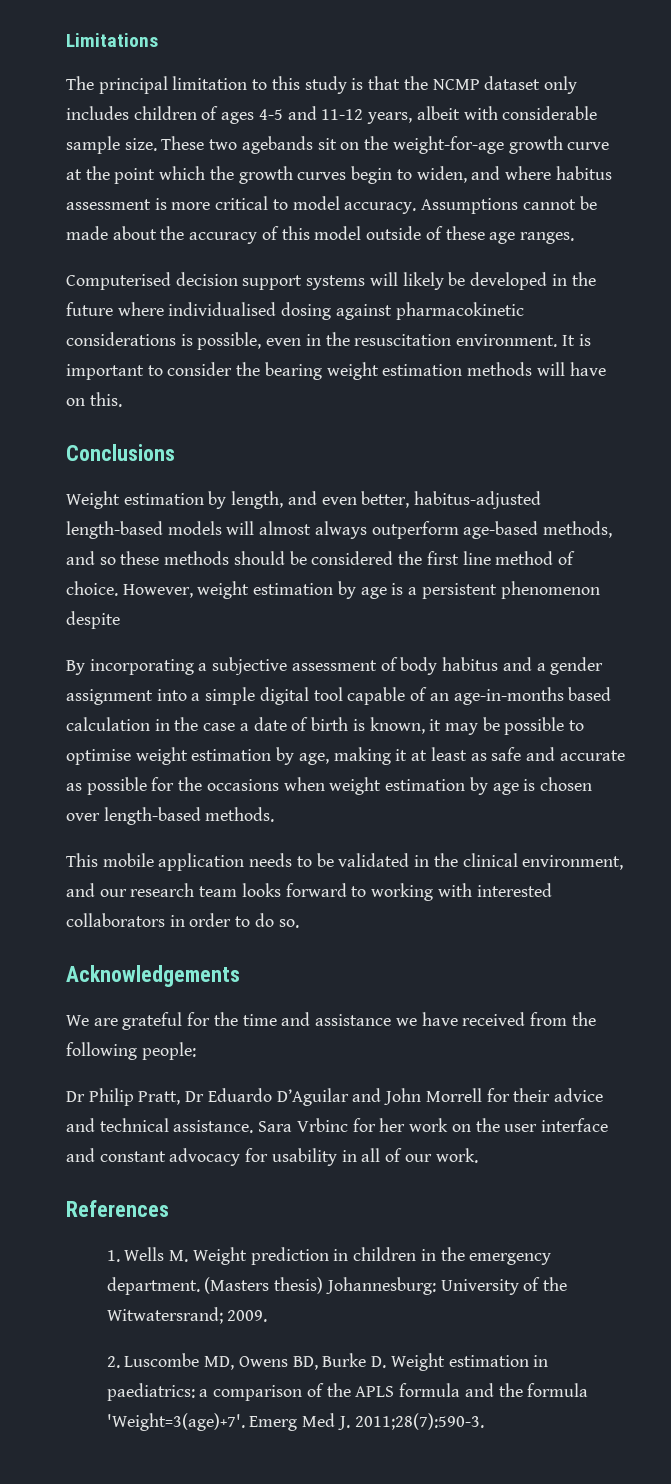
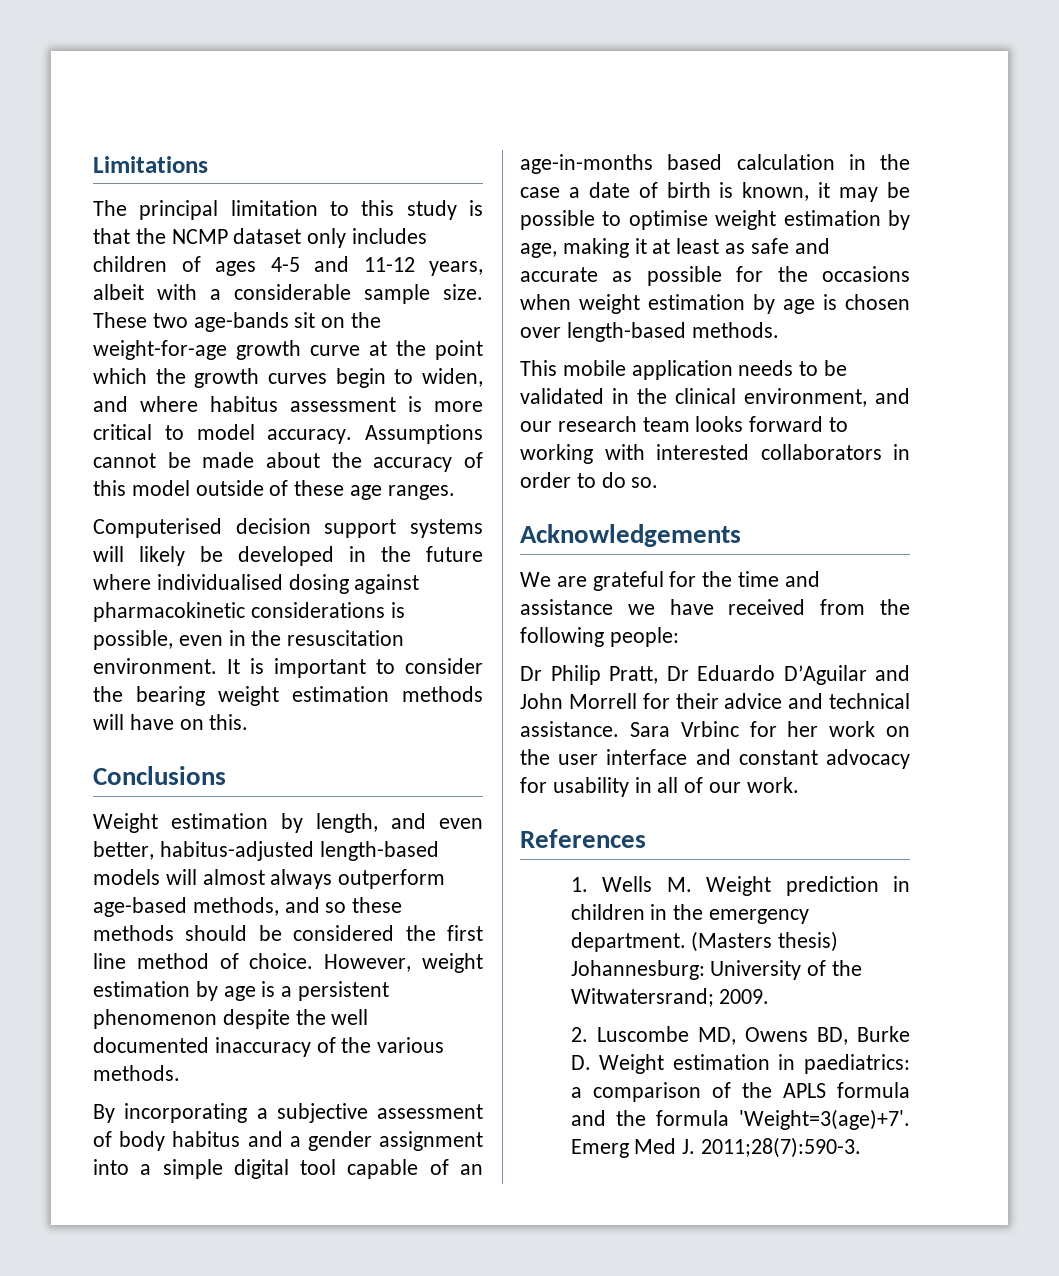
- The principal limitation to this study is that the NCMP dataset only includes children of ages 4-5 and 11-12 years, albeit with considerable sample size.
+ The principal limitation to this study is that the NCMP dataset only includes children of ages 4-5 and 11-12 years, albeit with a considerable sample size.
- These two agebands sit on the weight-for-age growth curve at the point which the growth curves begin to widen, and where habitus assessment is more critical to model accuracy.
+ These two age-bands sit on the weight-for-age growth curve at the point which the growth curves begin to widen, and where habitus assessment is more critical to model accuracy.
- However, weight estimation by age is a persistent phenomenon despite
+ However, weight estimation by age is a persistent phenomenon despite the well documented inaccuracy of the various methods.

